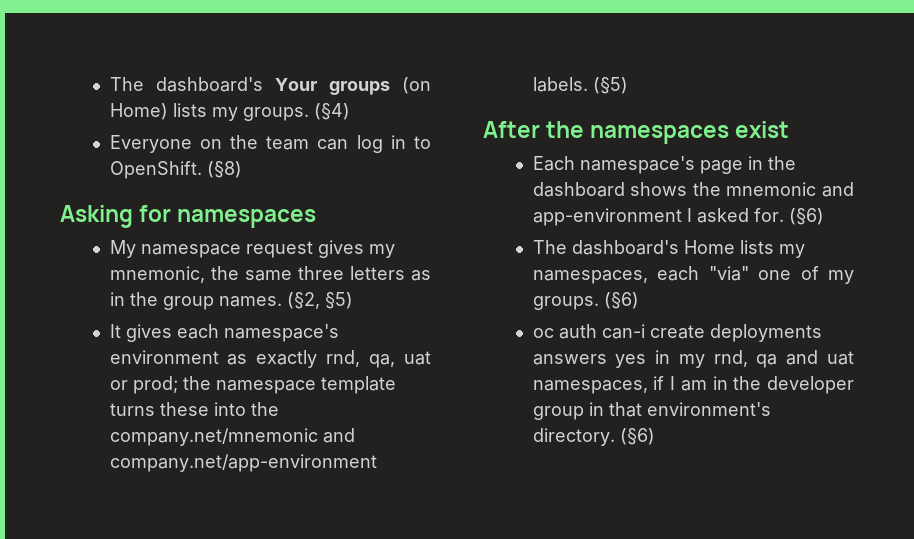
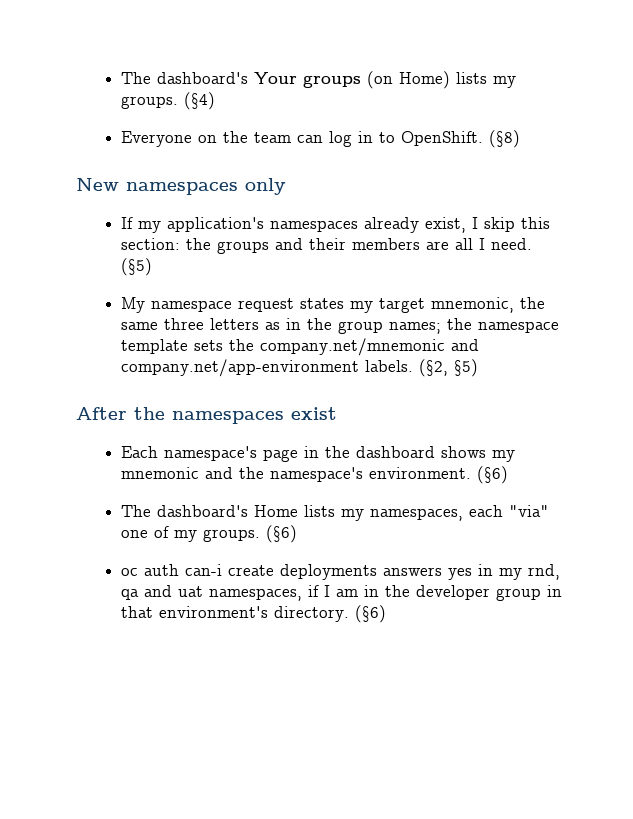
- Asking for namespaces
+ New namespaces only
+ If my application's namespaces already exist, I skip this section: the groups and their members are all I need. (§5)
- My namespace request gives my mnemonic, the same three letters as in the group names. (§2, §5)
- It gives each namespace's environment as exactly rnd, qa, uat or prod; the namespace template turns these into the company.net/mnemonic and company.net/app-environment labels.
+ My namespace request states my target mnemonic, the same three letters as in the group names; the namespace template sets the company.net/mnemonic and company.net/app-environment labels.
- (§5)
+ (§2, §5)
- Each namespace's page in the dashboard shows the mnemonic and app-environment I asked for.
+ Each namespace's page in the dashboard shows my mnemonic and the namespace's environment.

